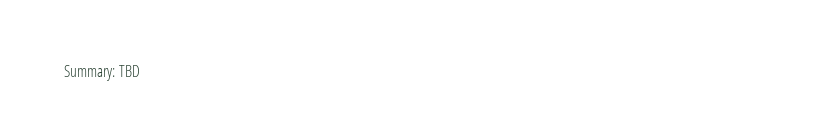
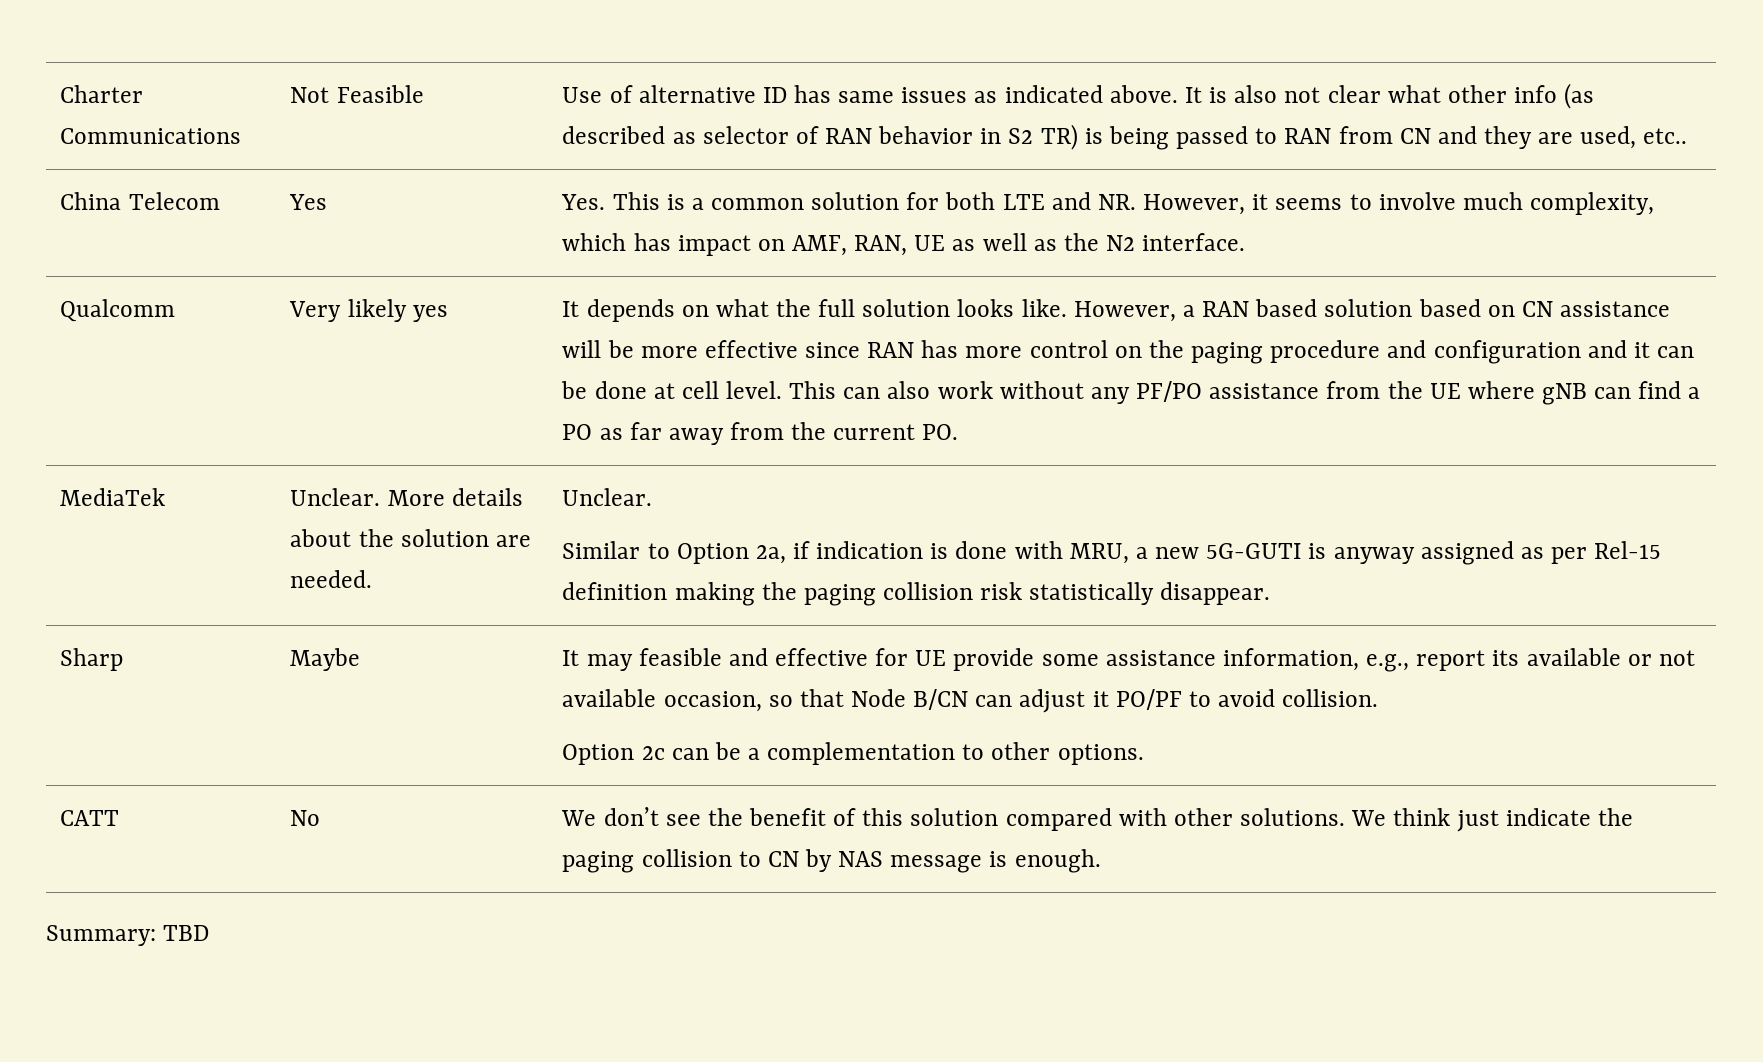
+ Charter Communications | Not Feasible | Use of alternative ID has same issues as indicated above. It is also not clear what other info (as described as selector of RAN behavior in S2 TR) is being passed to RAN from CN and they are used, etc..
+ China Telecom | Yes | Yes. This is a common solution for both LTE and NR. However, it seems to involve much complexity, which has impact on AMF, RAN, UE as well as the N2 interface.
+ Qualcomm | Very likely yes | It depends on what the full solution looks like. However, a RAN based solution based on CN assistance will be more effective since RAN has more control on the paging procedure and configuration and it can be done at cell level. This can also work without any PF/PO assistance from the UE where gNB can find a PO as far away from the current PO.
+ MediaTek | Unclear. More details about the solution are needed. | Unclear.
+ Similar to Option 2a, if indication is done with MRU, a new 5G-GUTI is anyway assigned as per Rel-15 definition making the paging collision risk statistically disappear.
+ Sharp | Maybe | It may feasible and effective for UE provide some assistance information, e.g., report its available or not available occasion, so that Node B/CN can adjust it PO/PF to avoid collision.
+ Option 2c can be a complementation to other options.
+ CATT | No | We don’t see the benefit of this solution compared with other solutions. We think just indicate the paging collision to CN by NAS message is enough.

